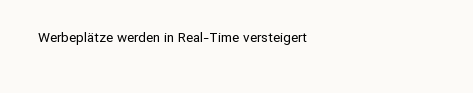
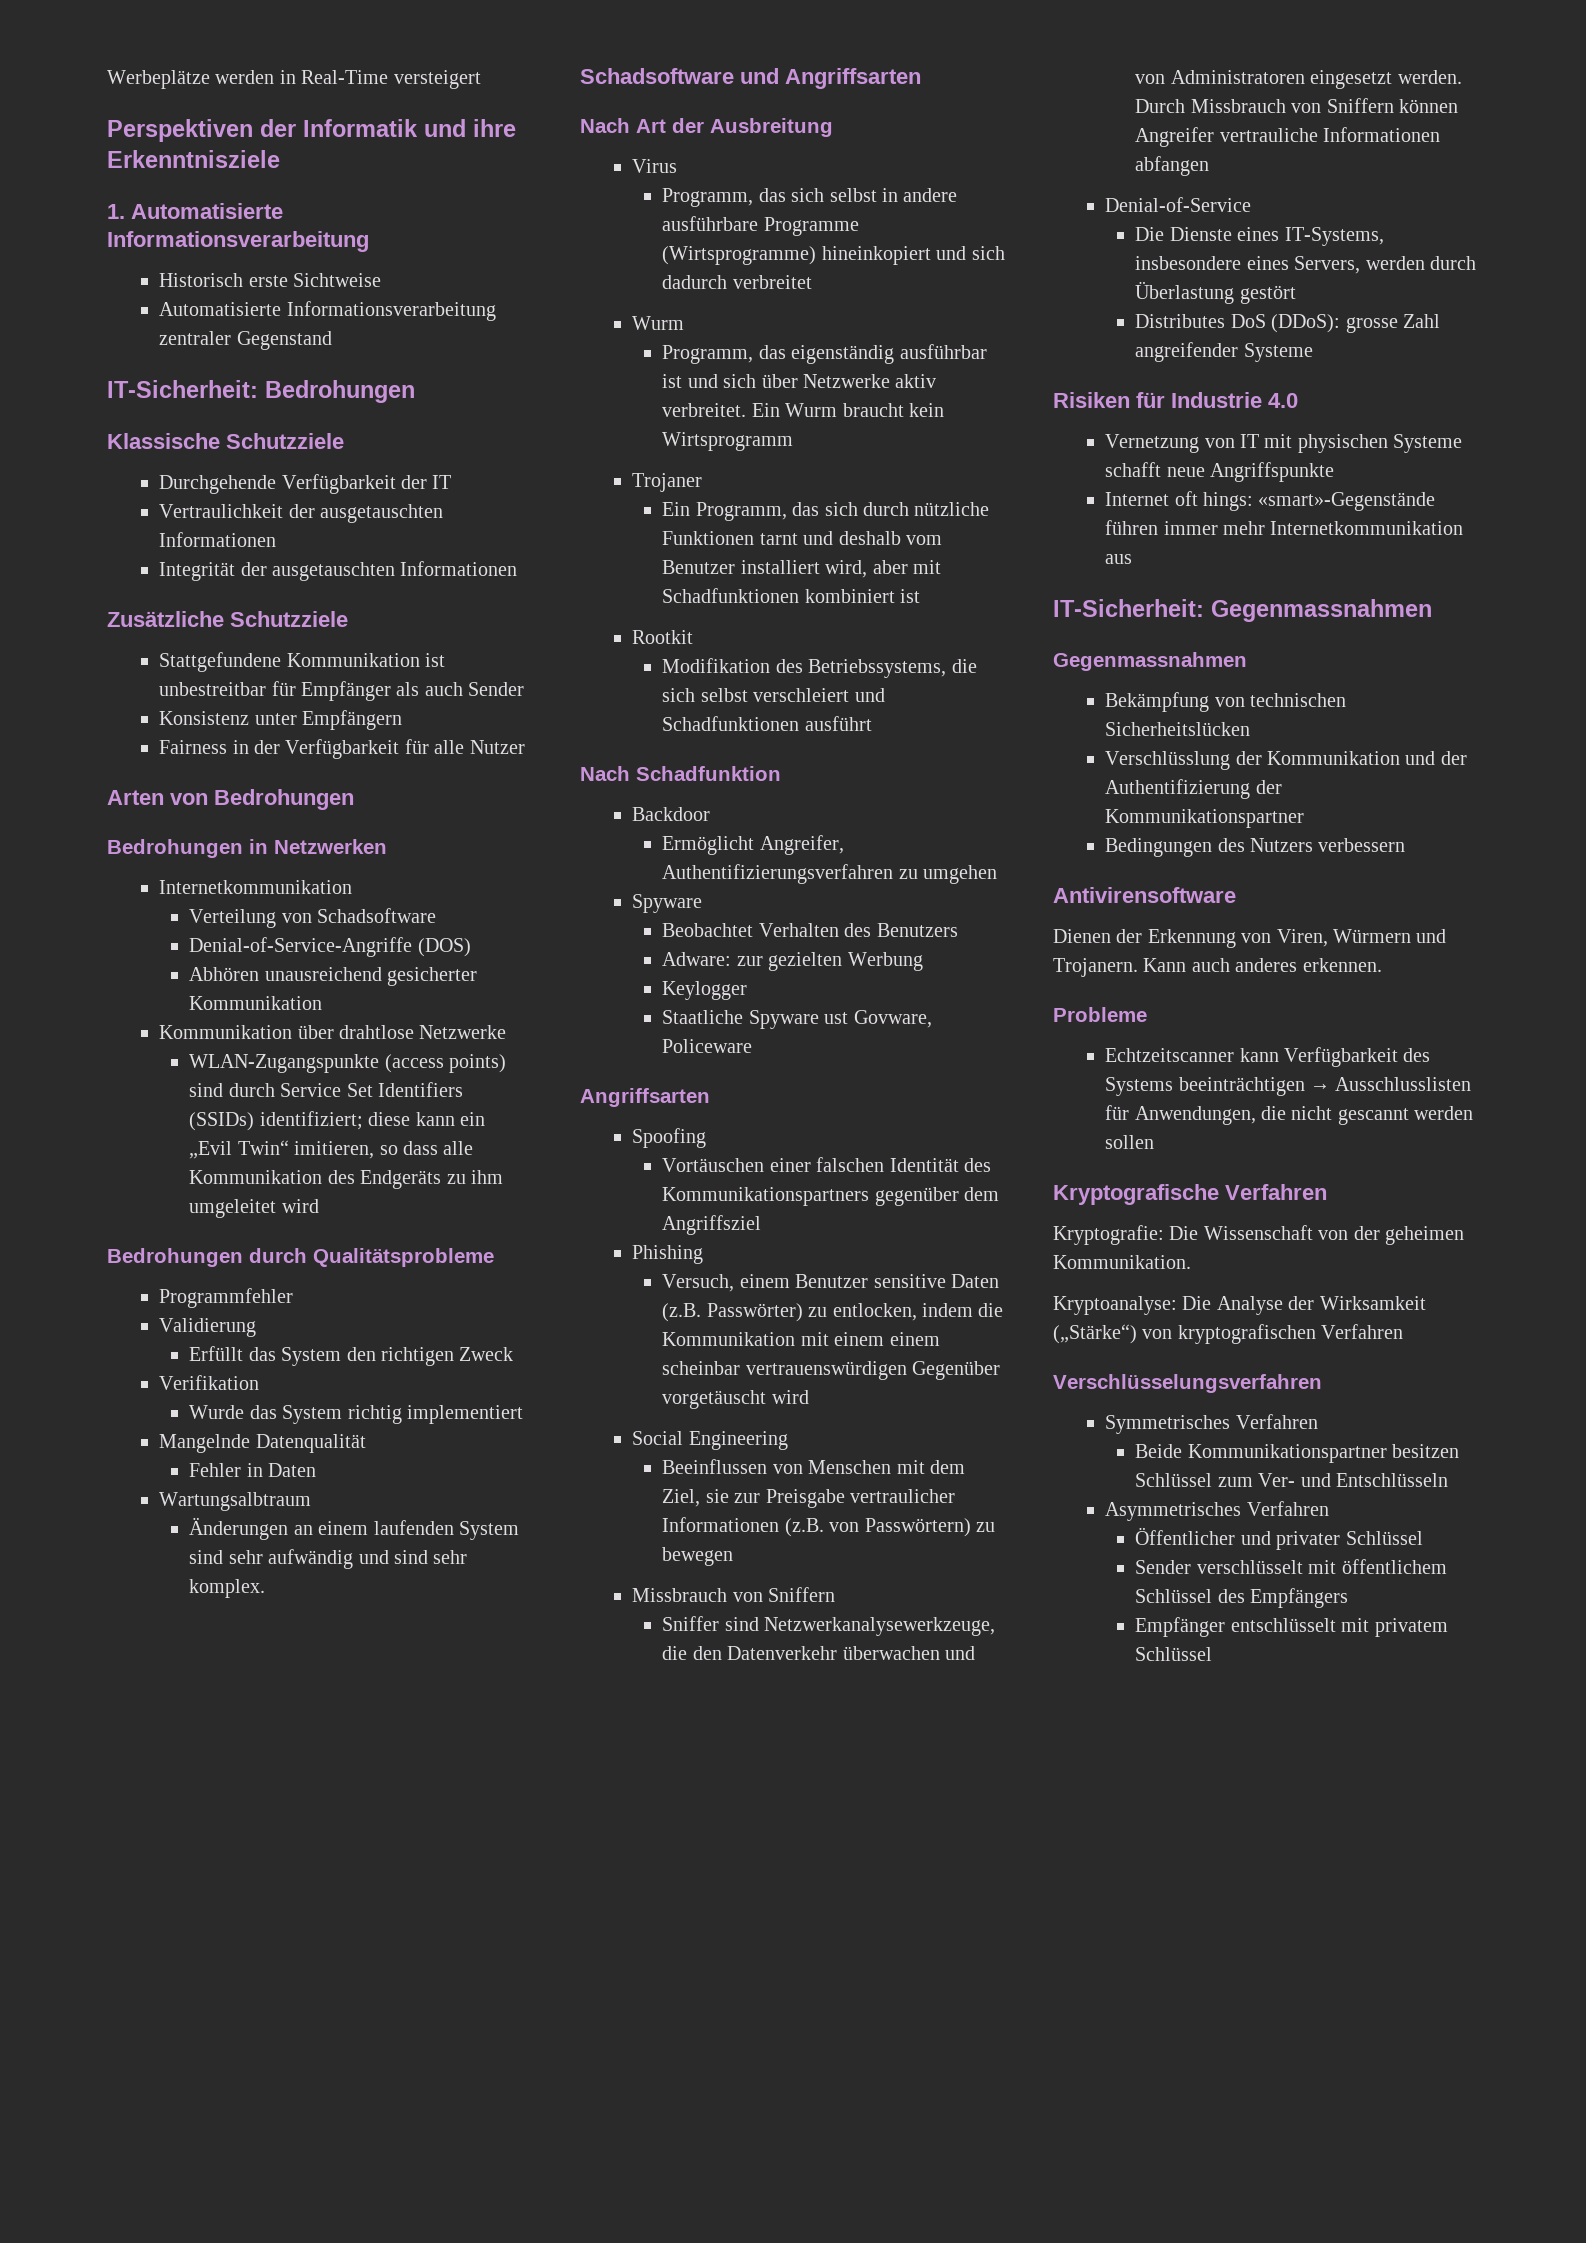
+ Perspektiven der Informatik und ihre Erkenntnisziele
+ 1. Automatisierte Informationsverarbeitung
+ Historisch erste Sichtweise
+ Automatisierte Informationsverarbeitung zentraler Gegenstand
+ IT-Sicherheit: Bedrohungen
+ Klassische Schutzziele
+ Durchgehende Verfügbarkeit der IT
+ Vertraulichkeit der ausgetauschten Informationen
+ Integrität der ausgetauschten Informationen
+ Zusätzliche Schutzziele
+ Stattgefundene Kommunikation ist unbestreitbar für Empfänger als auch Sender
+ Konsistenz unter Empfängern
+ Fairness in der Verfügbarkeit für alle Nutzer
+ Arten von Bedrohungen
+ Bedrohungen in Netzwerken
+ Internetkommunikation
+ Verteilung von Schadsoftware
+ Denial-of-Service-Angriffe (DOS)
+ Abhören unausreichend gesicherter Kommunikation
+ Kommunikation über drahtlose Netzwerke
+ WLAN-Zugangspunkte (access points) sind durch Service Set Identifiers (SSIDs) identifiziert; diese kann ein „Evil Twin“ imitieren, so dass alle Kommunikation des Endgeräts zu ihm umgeleitet wird
+ Bedrohungen durch Qualitätsprobleme
+ Programmfehler
+ Validierung
+ Erfüllt das System den richtigen Zweck
+ Verifikation
+ Wurde das System richtig implementiert
+ Mangelnde Datenqualität
+ Fehler in Daten
+ Wartungsalbtraum
+ Änderungen an einem laufenden System sind sehr aufwändig und sind sehr komplex.
+ Schadsoftware und Angriffsarten
+ Nach Art der Ausbreitung
+ Virus
+ Programm, das sich selbst in andere ausführbare Programme (Wirtsprogramme) hineinkopiert und sich dadurch verbreitet
+ Wurm
+ Programm, das eigenständig ausführbar ist und sich über Netzwerke aktiv verbreitet. Ein Wurm braucht kein Wirtsprogramm
+ Trojaner
+ Ein Programm, das sich durch nützliche Funktionen tarnt und deshalb vom Benutzer installiert wird, aber mit Schadfunktionen kombiniert ist
+ Rootkit
+ Modifikation des Betriebssystems, die sich selbst verschleiert und Schadfunktionen ausführt
+ Nach Schadfunktion
+ Backdoor
+ Ermöglicht Angreifer, Authentifizierungsverfahren zu umgehen
+ Spyware
+ Beobachtet Verhalten des Benutzers
+ Adware: zur gezielten Werbung
+ Keylogger
+ Staatliche Spyware ust Govware, Policeware
+ Angriffsarten
+ Spoofing
+ Vortäuschen einer falschen Identität des Kommunikationspartners gegenüber dem Angriffsziel
+ Phishing
+ Versuch, einem Benutzer sensitive Daten (z.B. Passwörter) zu entlocken, indem die Kommunikation mit einem einem scheinbar vertrauenswürdigen Gegenüber vorgetäuscht wird
+ Social Engineering
+ Beeinflussen von Menschen mit dem Ziel, sie zur Preisgabe vertraulicher Informationen (z.B. von Passwörtern) zu bewegen
+ Missbrauch von Sniffern
+ Sniffer sind Netzwerkanalysewerkzeuge, die den Datenverkehr überwachen und von Administratoren eingesetzt werden. Durch Missbrauch von Sniffern können Angreifer vertrauliche Informationen abfangen
+ Denial-of-Service
+ Die Dienste eines IT-Systems, insbesondere eines Servers, werden durch Überlastung gestört
+ Distributes DoS (DDoS): grosse Zahl angreifender Systeme
+ Risiken für Industrie 4.0
+ Vernetzung von IT mit physischen Systeme schafft neue Angriffspunkte
+ Internet oft hings: «smart»-Gegenstände führen immer mehr Internetkommunikation aus
+ IT-Sicherheit: Gegenmassnahmen
+ Gegenmassnahmen
+ Bekämpfung von technischen Sicherheitslücken
+ Verschlüsslung der Kommunikation und der Authentifizierung der Kommunikationspartner
+ Bedingungen des Nutzers verbessern
+ Antivirensoftware
+ Dienen der Erkennung von Viren, Würmern und Trojanern. Kann auch anderes erkennen.
+ Probleme
+ Echtzeitscanner kann Verfügbarkeit des Systems beeinträchtigen → Ausschlusslisten für Anwendungen, die nicht gescannt werden sollen
+ Kryptografische Verfahren
+ Kryptografie: Die Wissenschaft von der geheimen Kommunikation.
+ Kryptoanalyse: Die Analyse der Wirksamkeit („Stärke“) von kryptografischen Verfahren
+ Verschlüsselungsverfahren
+ Symmetrisches Verfahren
+ Beide Kommunikationspartner besitzen Schlüssel zum Ver- und Entschlüsseln
+ Asymmetrisches Verfahren
+ Öffentlicher und privater Schlüssel
+ Sender verschlüsselt mit öffentlichem Schlüssel des Empfängers
+ Empfänger entschlüsselt mit privatem Schlüssel

